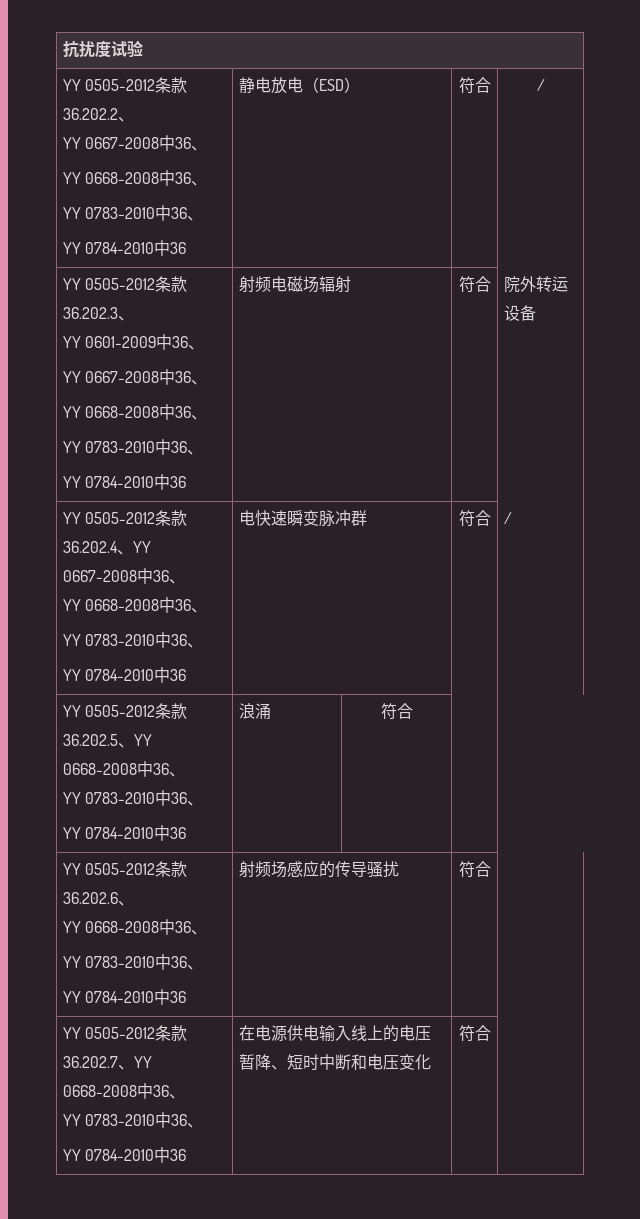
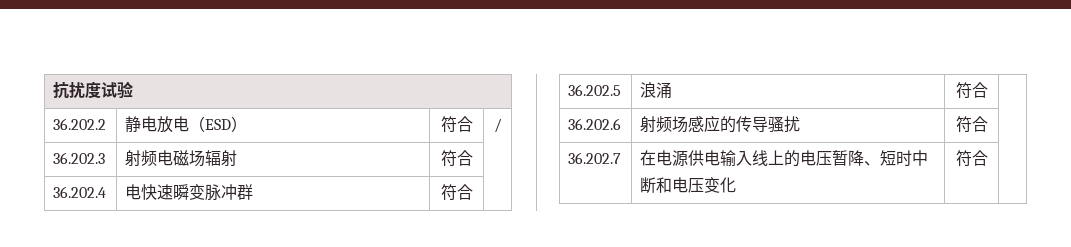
- YY 0505-2012条款36.202.2、
- YY 0667-2008中36、
- YY 0668-2008中36、
- YY 0783-2010中36、
- YY 0784-2010中36 | 静电放电（ESD） | 符合 | /
+ 36.202.2 | 静电放电（ESD） | 符合 | /
- YY 0505-2012条款36.202.3、
- YY 0601-2009中36、
- YY 0667-2008中36、
- YY 0668-2008中36、
- YY 0783-2010中36、
- YY 0784-2010中36 | 射频电磁场辐射 | 符合 | 院外转运设备
- YY 0505-2012条款36.202.4、YY 0667-2008中36、
- YY 0668-2008中36、
- YY 0783-2010中36、
- YY 0784-2010中36 | 电快速瞬变脉冲群 | 符合 | /
- YY 0505-2012条款36.202.5、YY 0668-2008中36、
- YY 0783-2010中36、
- YY 0784-2010中36 | 浪涌 | 符合 |
- YY 0505-2012条款36.202.6、
- YY 0668-2008中36、
- YY 0783-2010中36、
- YY 0784-2010中36 | 射频场感应的传导骚扰 | 符合 |
+ 36.202.3 | 射频电磁场辐射 | 符合 |
+ 36.202.4 | 电快速瞬变脉冲群 | 符合 |
+ 36.202.5 | 浪涌 | 符合 |
+ 36.202.6 | 射频场感应的传导骚扰 | 符合 |
- YY 0505-2012条款36.202.7、YY 0668-2008中36、
- YY 0783-2010中36、
- YY 0784-2010中36 | 在电源供电输入线上的电压暂降、短时中断和电压变化 | 符合 |
+ 36.202.7 | 在电源供电输入线上的电压暂降、短时中断和电压变化 | 符合 |

